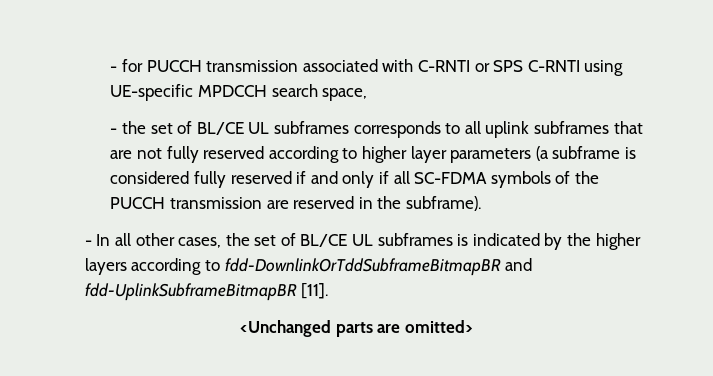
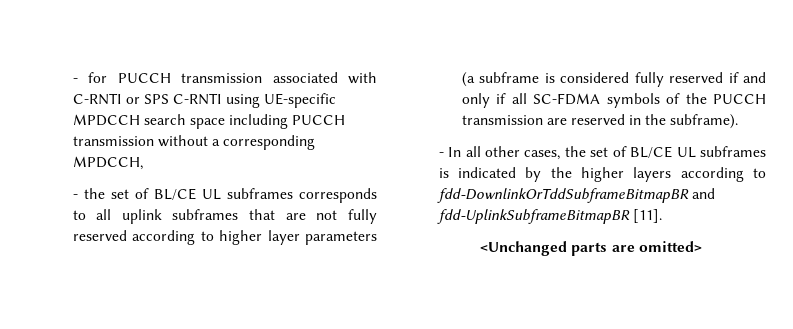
- - for PUCCH transmission associated with C-RNTI or SPS C-RNTI using UE-specific MPDCCH search space,
+ - for PUCCH transmission associated with C-RNTI or SPS C-RNTI using UE-specific MPDCCH search space including PUCCH transmission without a corresponding MPDCCH,

